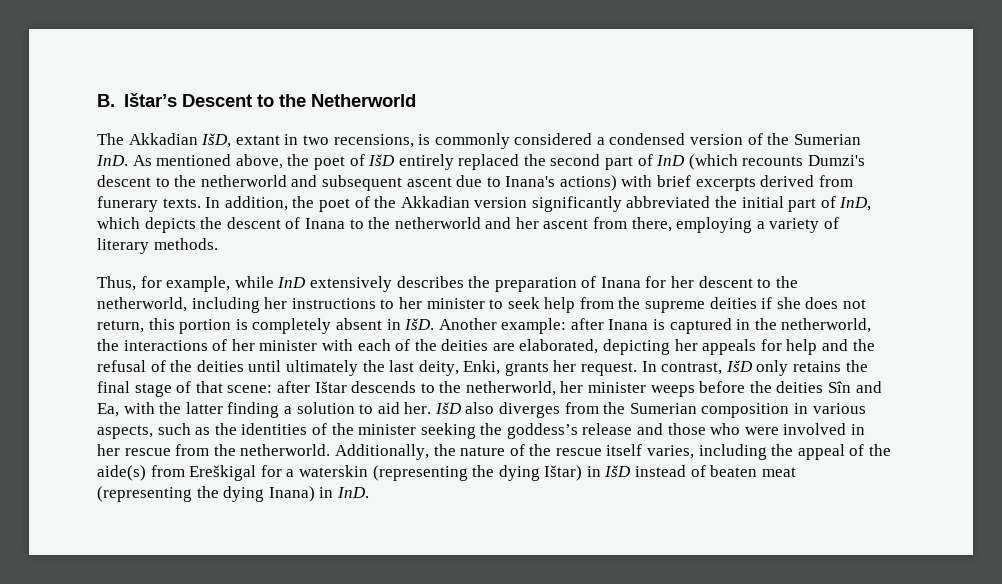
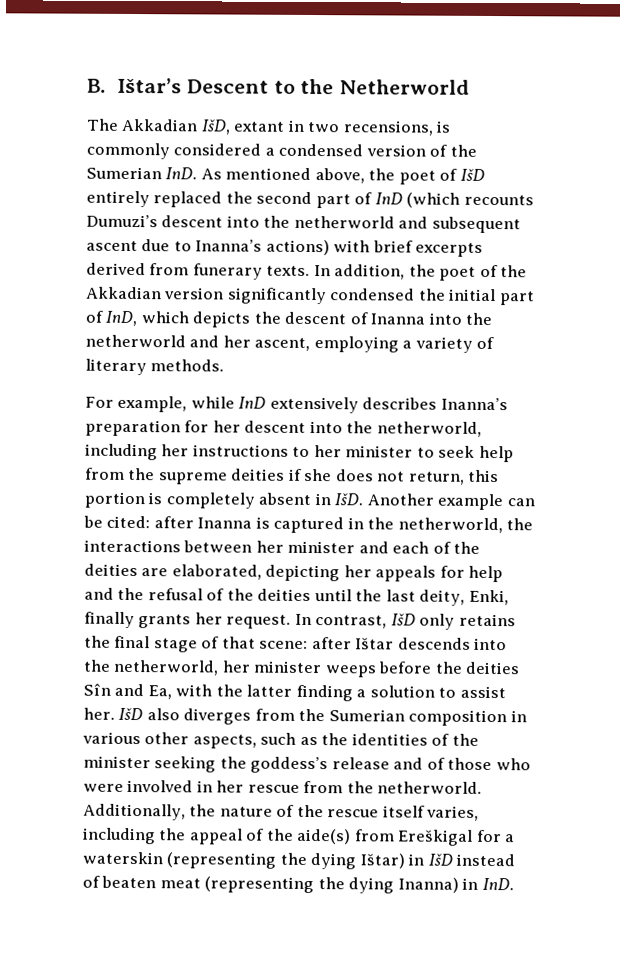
- The Akkadian IšD, extant in two recensions, is commonly considered a condensed version of the Sumerian InD. As mentioned above, the poet of IšD entirely replaced the second part of InD (which recounts Dumzi's descent to the netherworld and subsequent ascent due to Inana's actions) with brief excerpts derived from funerary texts.
+ The Akkadian IšD, extant in two recensions, is commonly considered a condensed version of the Sumerian InD. As mentioned above, the poet of IšD entirely replaced the second part of InD (which recounts Dumuzi’s descent into the netherworld and subsequent ascent due to Inanna’s actions) with brief excerpts derived from funerary texts.
- In addition, the poet of the Akkadian version significantly abbreviated the initial part of InD, which depicts the descent of Inana to the netherworld and her ascent from there, employing a variety of literary methods.
+ In addition, the poet of the Akkadian version significantly condensed the initial part of InD, which depicts the descent of Inanna into the netherworld and her ascent, employing a variety of literary methods.
- Thus, for example, while InD extensively describes the preparation of Inana for her descent to the netherworld, including her instructions to her minister to seek help from the supreme deities if she does not return, this portion is completely absent in IšD. Another example: after Inana is captured in the netherworld, the interactions of her minister with each of the deities are elaborated, depicting her appeals for help and the refusal of the deities until ultimately the last deity, Enki, grants her request.
+ For example, while InD extensively describes Inanna’s preparation for her descent into the netherworld, including her instructions to her minister to seek help from the supreme deities if she does not return, this portion is completely absent in IšD. Another example can be cited: after Inanna is captured in the netherworld, the interactions between her minister and each of the deities are elaborated, depicting her appeals for help and the refusal of the deities until the last deity, Enki, finally grants her request.
- In contrast, IšD only retains the final stage of that scene: after Ištar descends to the netherworld, her minister weeps before the deities Sîn and Ea, with the latter finding a solution to aid her.
+ In contrast, IšD only retains the final stage of that scene: after Ištar descends into the netherworld, her minister weeps before the deities Sîn and Ea, with the latter finding a solution to assist her.
- IšD also diverges from the Sumerian composition in various aspects, such as the identities of the minister seeking the goddess’s release and those who were involved in her rescue from the netherworld.
+ IšD also diverges from the Sumerian composition in various other aspects, such as the identities of the minister seeking the goddess’s release and of those who were involved in her rescue from the netherworld.
- Additionally, the nature of the rescue itself varies, including the appeal of the aide(s) from Ereškigal for a waterskin (representing the dying Ištar) in IšD instead of beaten meat (representing the dying Inana) in InD.
+ Additionally, the nature of the rescue itself varies, including the appeal of the aide(s) from Ereškigal for a waterskin (representing the dying Ištar) in IšD instead of beaten meat (representing the dying Inanna) in InD.

